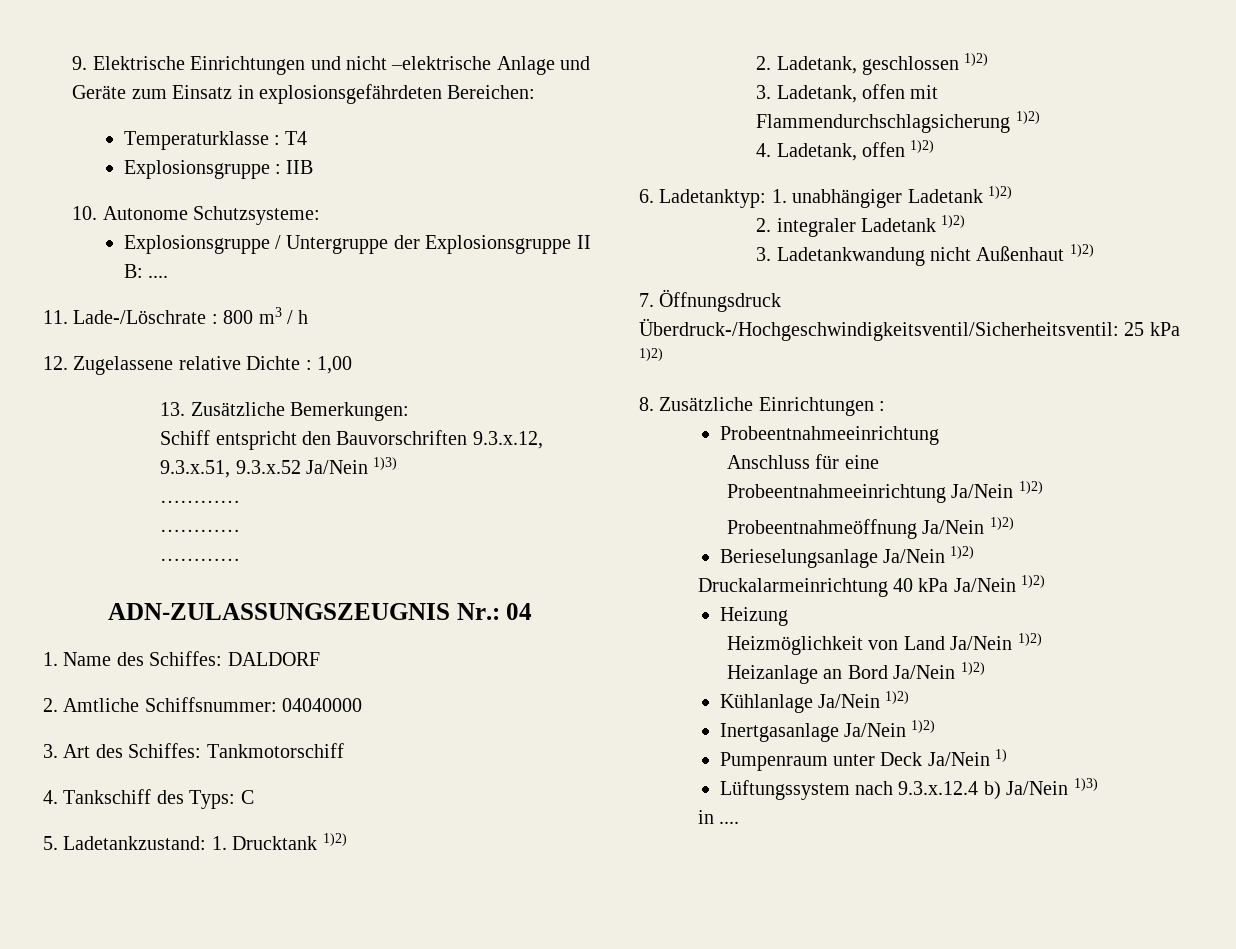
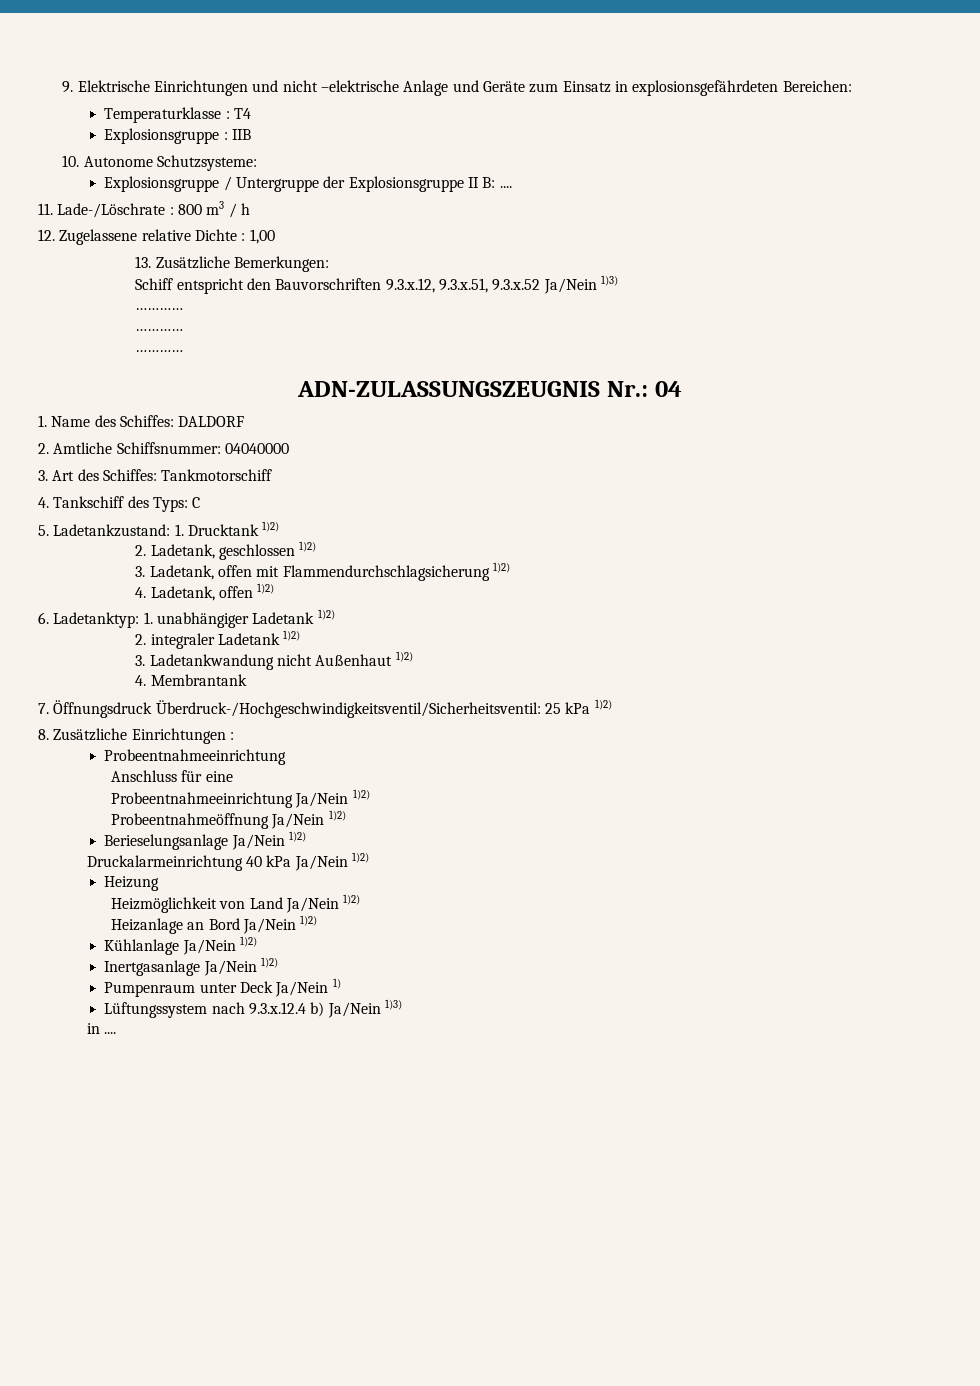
+ 4. Membrantank

